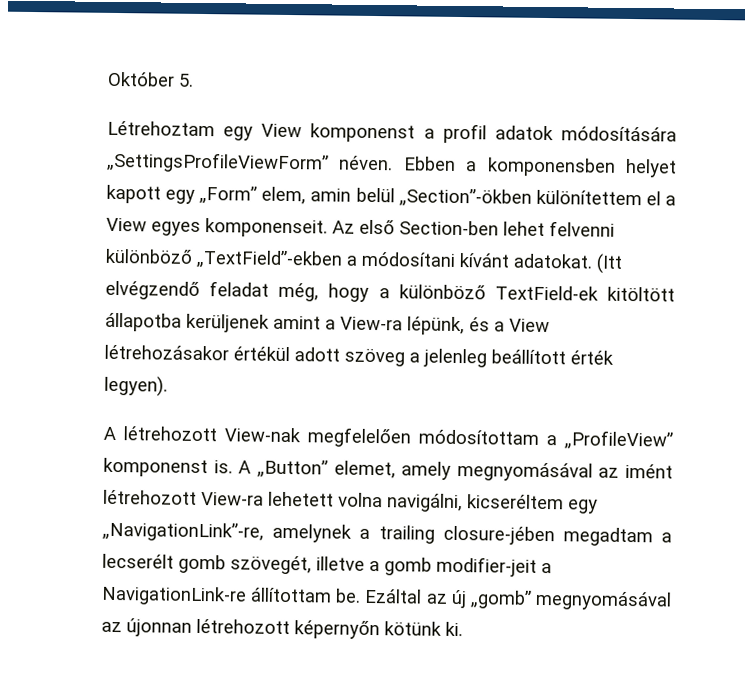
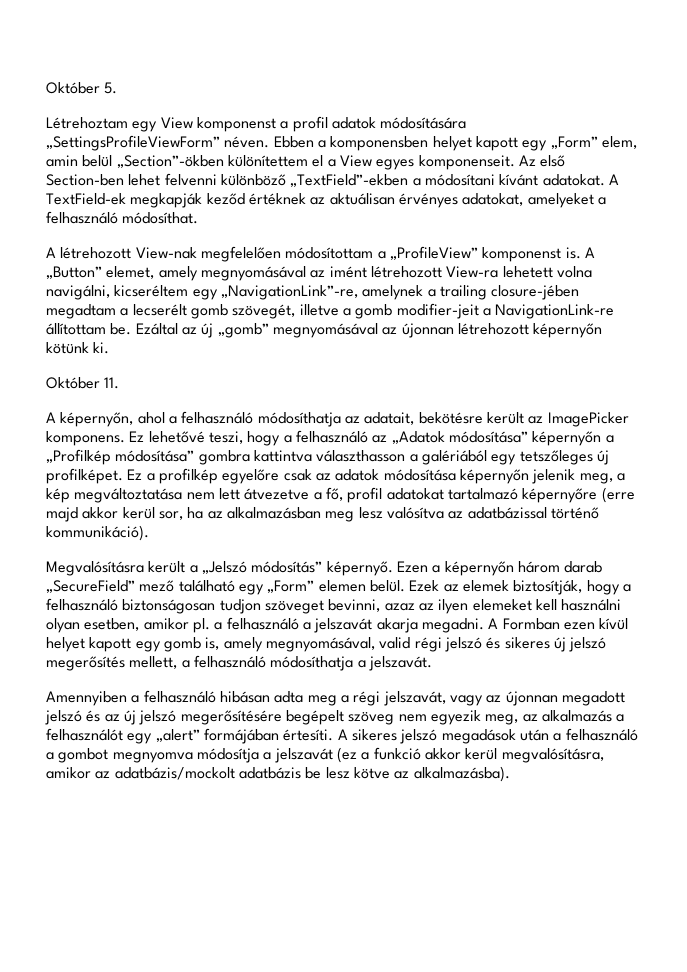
- (Itt elvégzendő feladat még, hogy a különböző TextField-ek kitöltött állapotba kerüljenek amint a View-ra lépünk, és a View létrehozásakor értékül adott szöveg a jelenleg beállított érték legyen).
+ A TextField-ek megkapják keződ értéknek az aktuálisan érvényes adatokat, amelyeket a felhasználó módosíthat.
+ Október 11.
+ A képernyőn, ahol a felhasználó módosíthatja az adatait, bekötésre került az ImagePicker komponens. Ez lehetővé teszi, hogy a felhasználó az „Adatok módosítása” képernyőn a „Profilkép módosítása” gombra kattintva választhasson a galériából egy tetszőleges új profilképet. Ez a profilkép egyelőre csak az adatok módosítása képernyőn jelenik meg, a kép megváltoztatása nem lett átvezetve a fő, profil adatokat tartalmazó képernyőre (erre majd akkor kerül sor, ha az alkalmazásban meg lesz valósítva az adatbázissal történő kommunikáció).
+ Megvalósításra került a „Jelszó módosítás” képernyő. Ezen a képernyőn három darab „SecureField” mező található egy „Form” elemen belül. Ezek az elemek biztosítják, hogy a felhasználó biztonságosan tudjon szöveget bevinni, azaz az ilyen elemeket kell használni olyan esetben, amikor pl. a felhasználó a jelszavát akarja megadni. A Formban ezen kívül helyet kapott egy gomb is, amely megnyomásával, valid régi jelszó és sikeres új jelszó megerősítés mellett, a felhasználó módosíthatja a jelszavát.
+ Amennyiben a felhasználó hibásan adta meg a régi jelszavát, vagy az újonnan megadott jelszó és az új jelszó megerősítésére begépelt szöveg nem egyezik meg, az alkalmazás a felhasználót egy „alert” formájában értesíti. A sikeres jelszó megadások után a felhasználó a gombot megnyomva módosítja a jelszavát (ez a funkció akkor kerül megvalósításra, amikor az adatbázis/mockolt adatbázis be lesz kötve az alkalmazásba).

